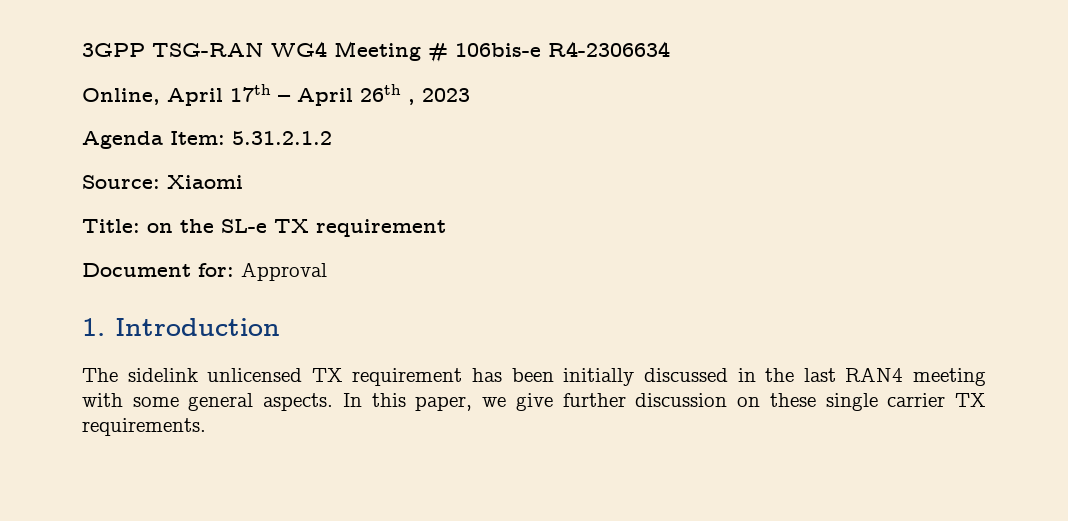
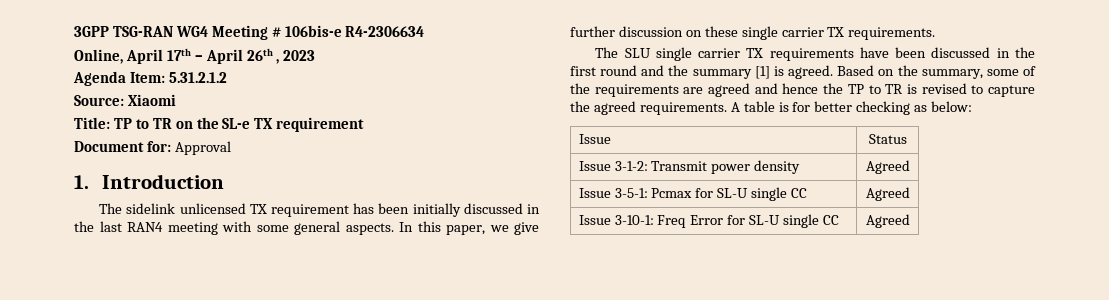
- Title: on the SL-e TX requirement
+ Title: TP to TR on the SL-e TX requirement
+ The SLU single carrier TX requirements have been discussed in the first round and the summary [1] is agreed. Based on the summary, some of the requirements are agreed and hence the TP to TR is revised to capture the agreed requirements. A table is for better checking as below:
+ Issue | Status
+ Issue 3-1-2: Transmit power density | Agreed
+ Issue 3-5-1: Pcmax for SL-U single CC | Agreed
+ Issue 3-10-1: Freq Error for SL-U single CC | Agreed

